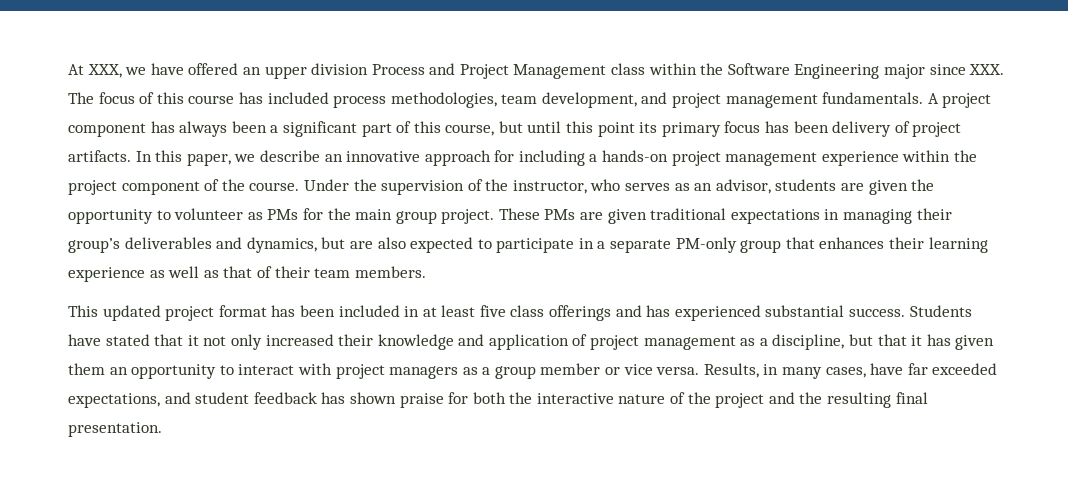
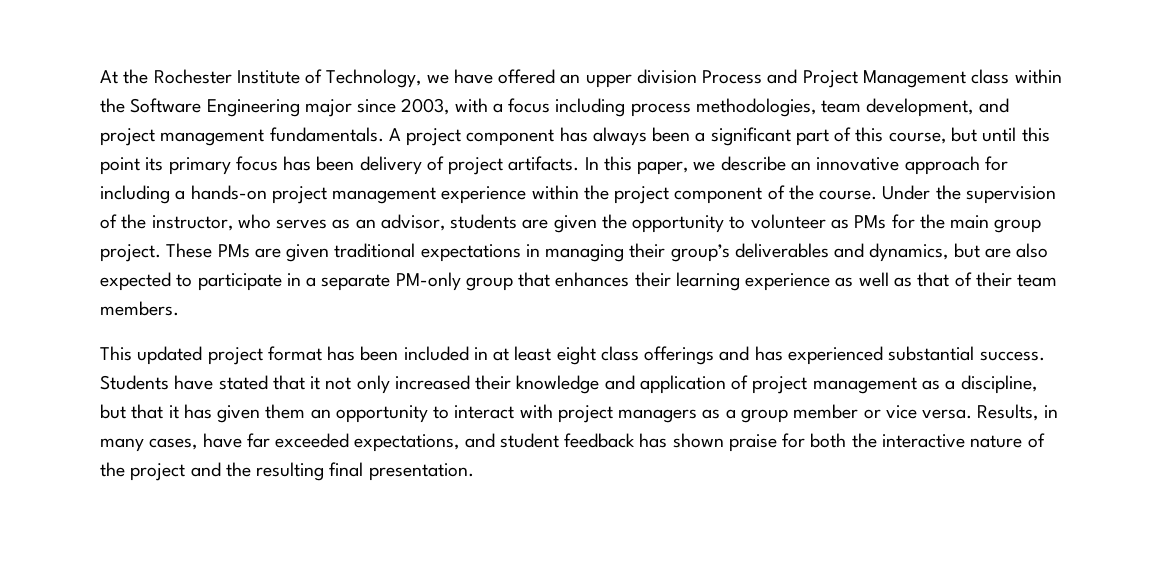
- At XXX, we have offered an upper division Process and Project Management class within the Software Engineering major since XXX. The focus of this course has included process methodologies, team development, and project management fundamentals.
+ At the Rochester Institute of Technology, we have offered an upper division Process and Project Management class within the Software Engineering major since 2003, with a focus including process methodologies, team development, and project management fundamentals.
- This updated project format has been included in at least five class offerings and has experienced substantial success.
+ This updated project format has been included in at least eight class offerings and has experienced substantial success.

